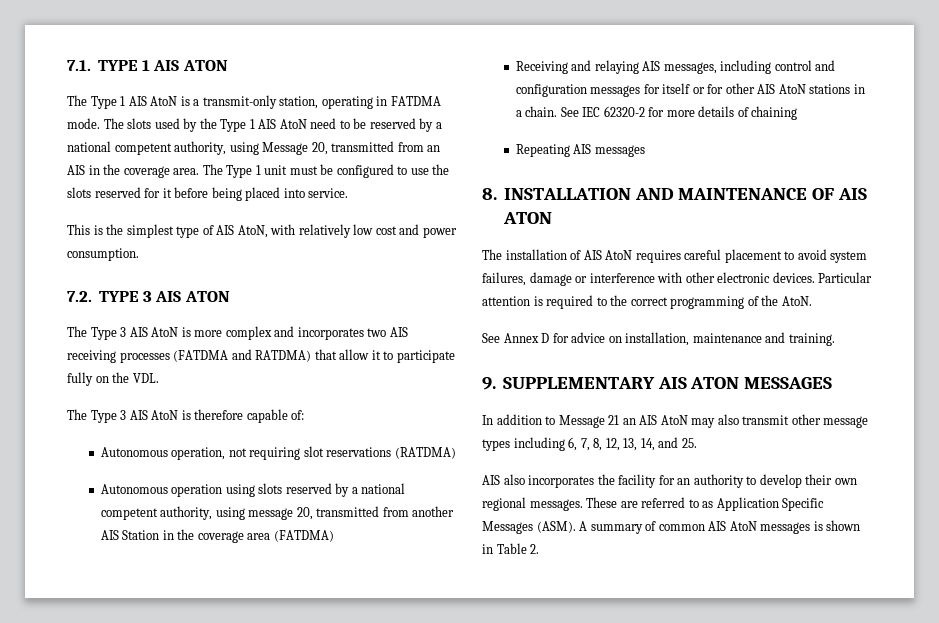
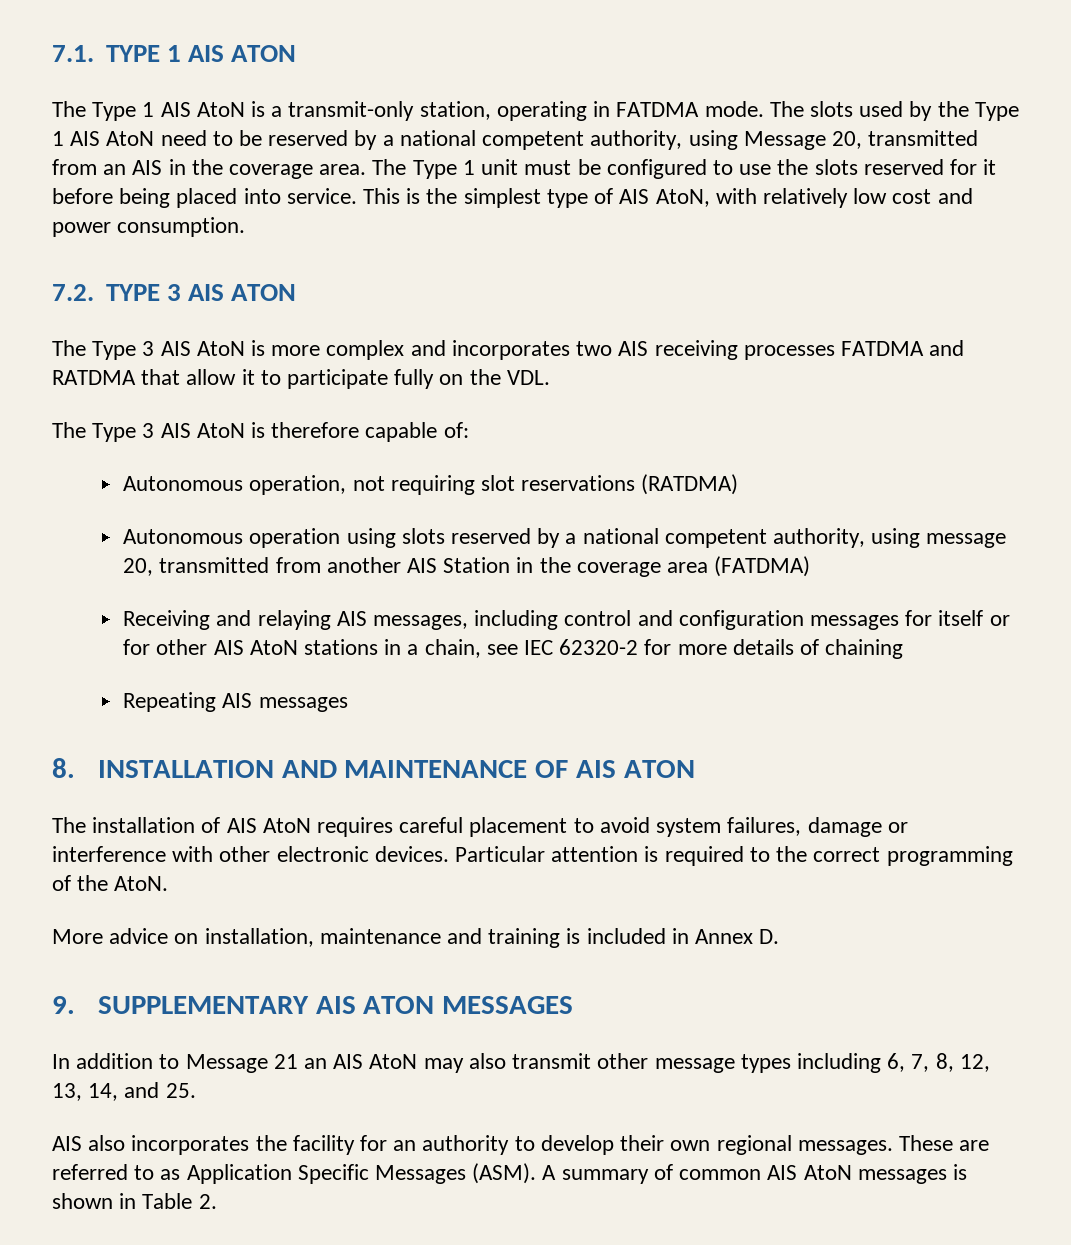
- The Type 1 unit must be configured to use the slots reserved for it before being placed into service.
- This is the simplest type of AIS AtoN, with relatively low cost and power consumption.
+ The Type 1 unit must be configured to use the slots reserved for it before being placed into service. This is the simplest type of AIS AtoN, with relatively low cost and power consumption.
- The Type 3 AIS AtoN is more complex and incorporates two AIS receiving processes (FATDMA and RATDMA) that allow it to participate fully on the VDL.
+ The Type 3 AIS AtoN is more complex and incorporates two AIS receiving processes FATDMA and RATDMA that allow it to participate fully on the VDL.
- Receiving and relaying AIS messages, including control and configuration messages for itself or for other AIS AtoN stations in a chain. See IEC 62320-2 for more details of chaining
+ Receiving and relaying AIS messages, including control and configuration messages for itself or for other AIS AtoN stations in a chain, see IEC 62320-2 for more details of chaining
- See Annex D for advice on installation, maintenance and training.
+ More advice on installation, maintenance and training is included in Annex D.

